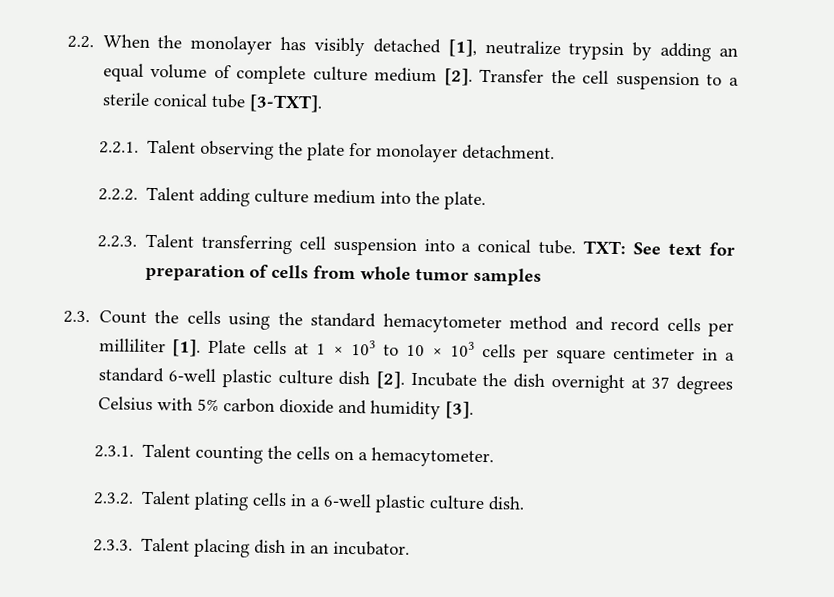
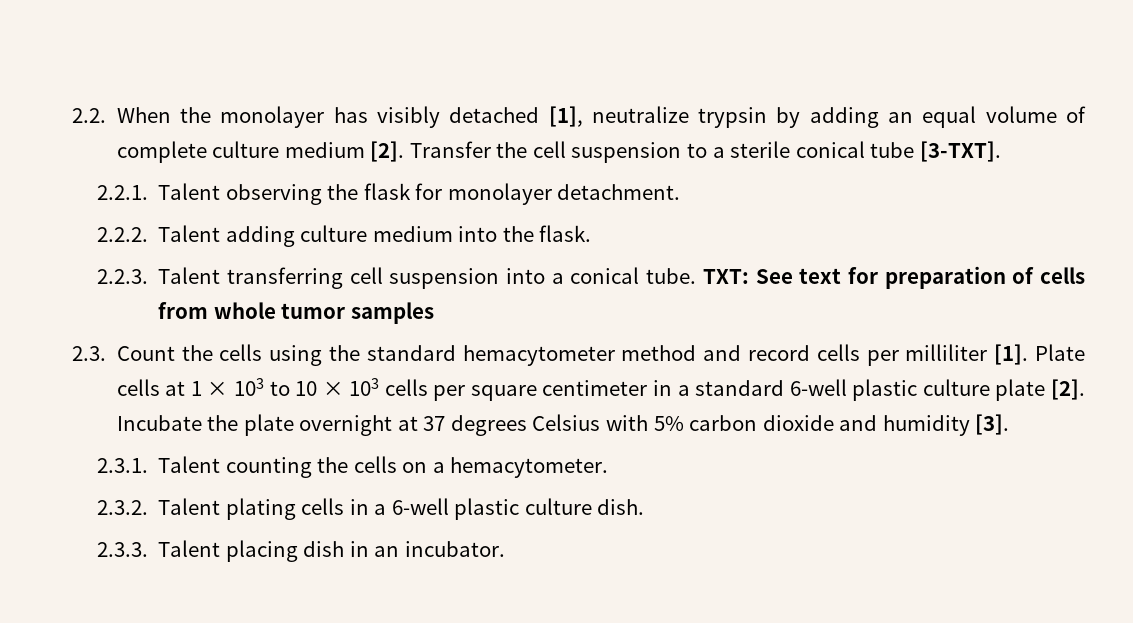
- 2.2.1. Talent observing the plate for monolayer detachment.
+ 2.2.1. Talent observing the flask for monolayer detachment.
- 2.2.2. Talent adding culture medium into the plate.
+ 2.2.2. Talent adding culture medium into the flask.
- Plate cells at 1 × 103 to 10 × 103 cells per square centimeter in a standard 6-well plastic culture dish [2].
+ Plate cells at 1 × 103 to 10 × 103 cells per square centimeter in a standard 6-well plastic culture plate [2].
- Incubate the dish overnight at 37 degrees Celsius with 5% carbon dioxide and humidity [3].
+ Incubate the plate overnight at 37 degrees Celsius with 5% carbon dioxide and humidity [3].

